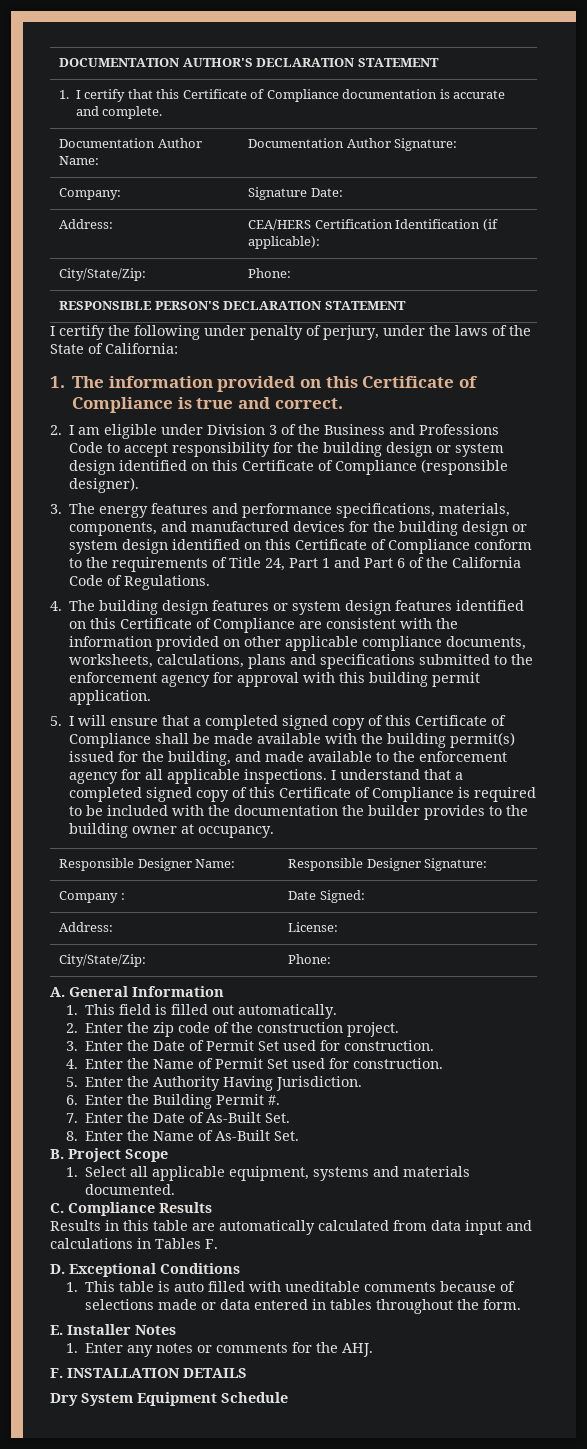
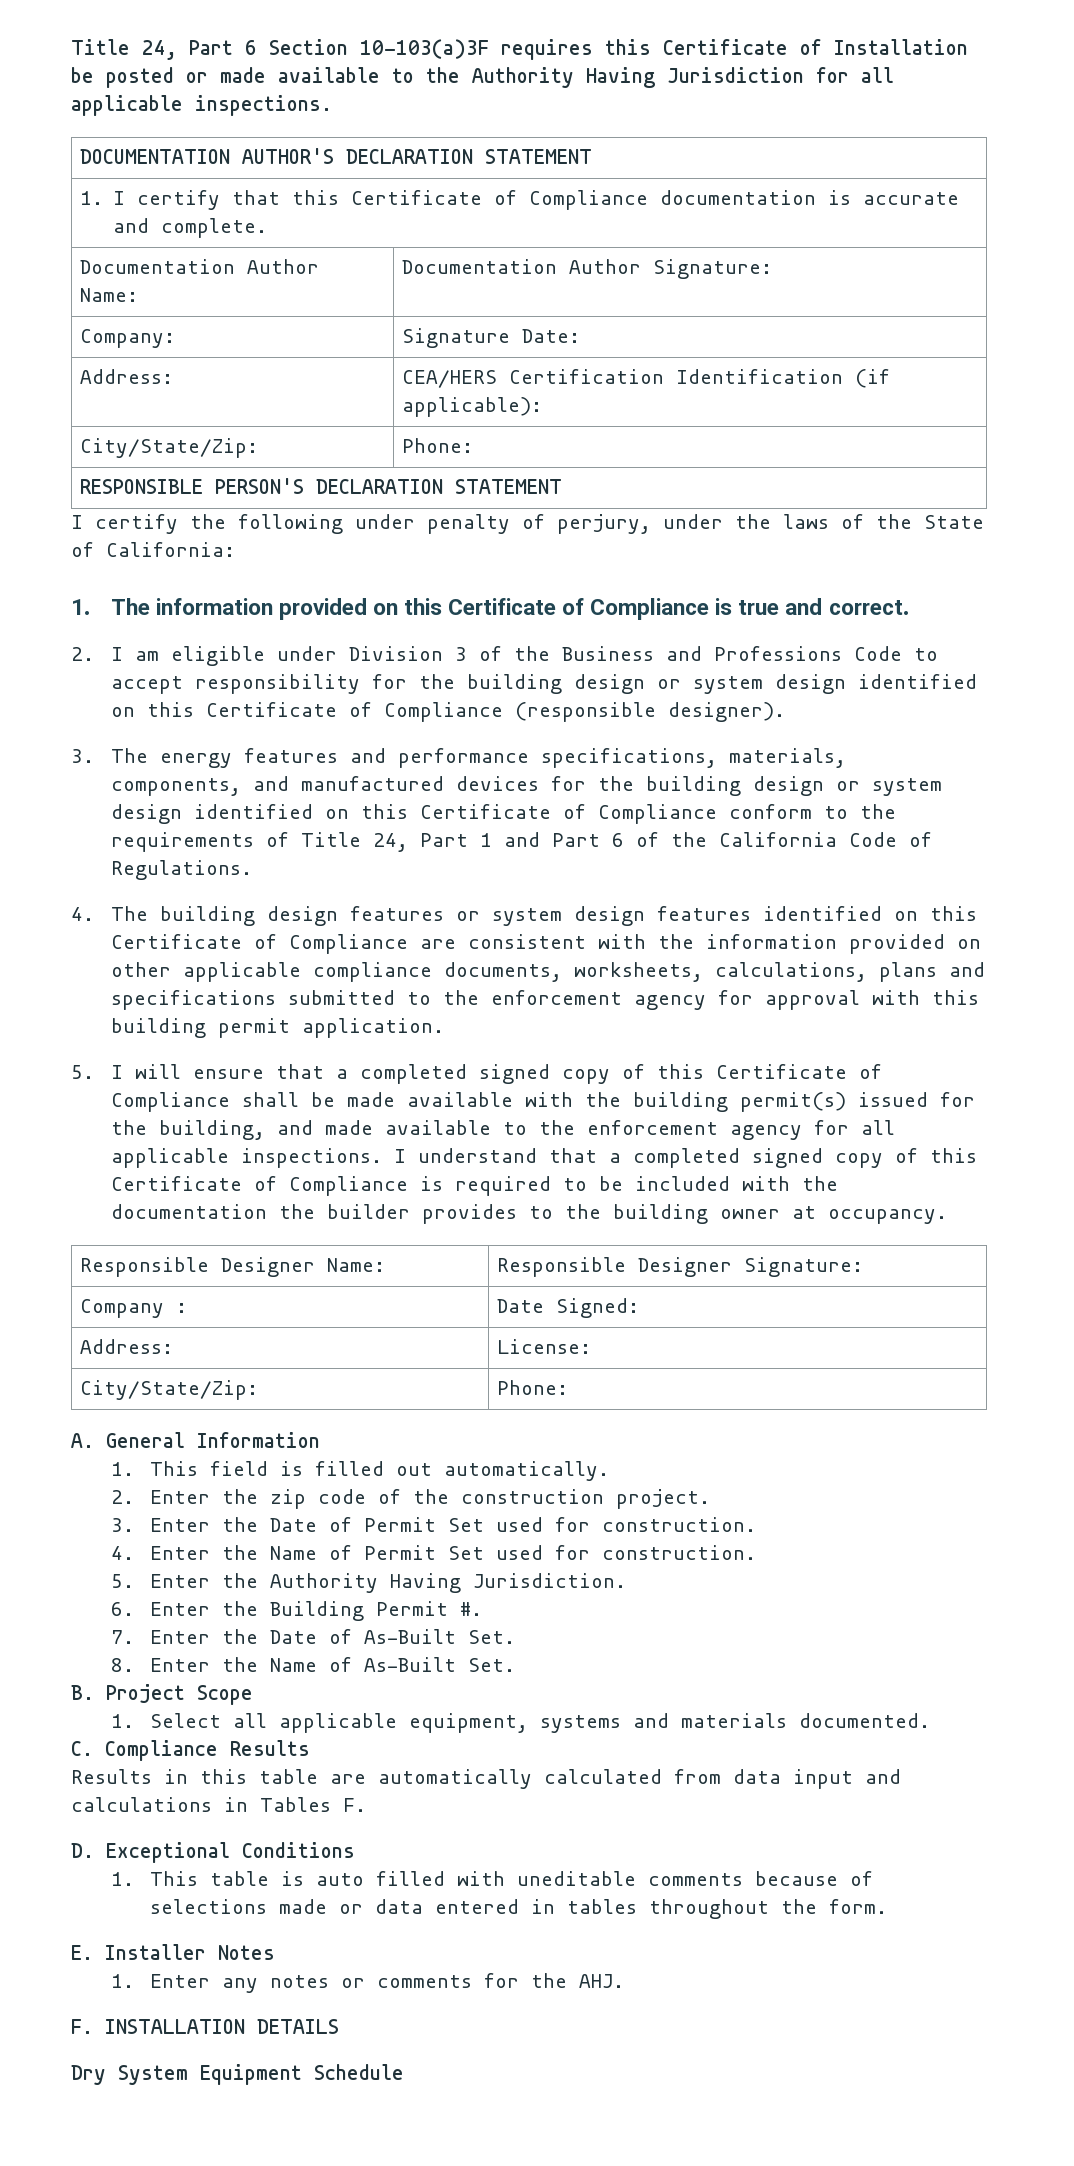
+ Title 24, Part 6 Section 10-103(a)3F requires this Certificate of Installation be posted or made available to the Authority Having Jurisdiction for all applicable inspections.

